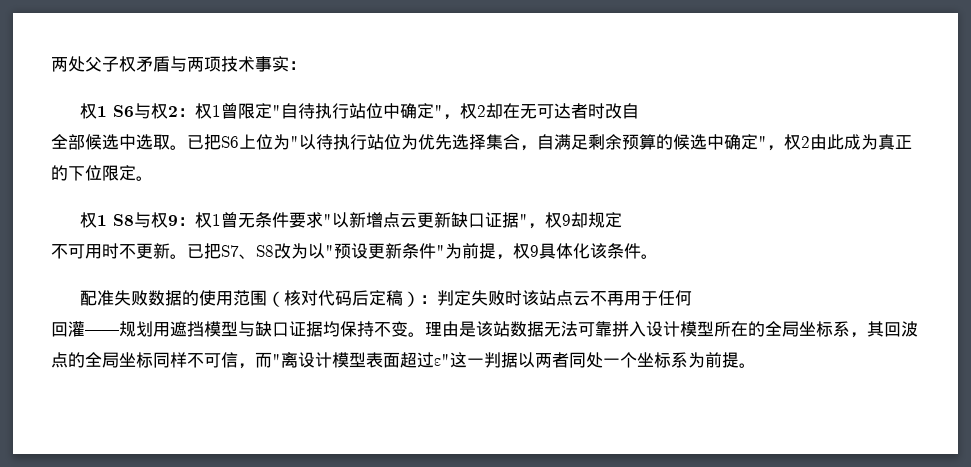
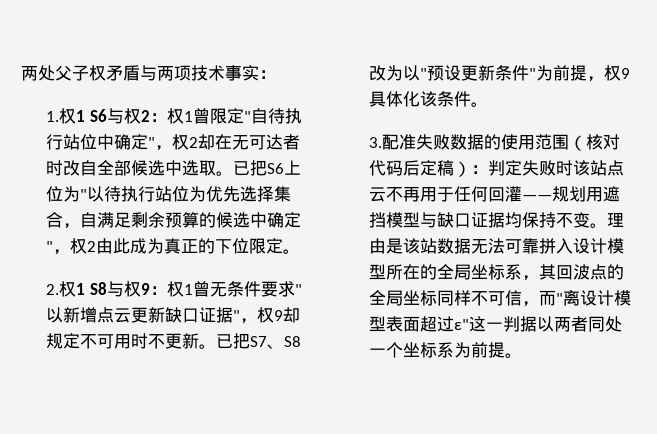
- 权1 S6与权2：权1曾限定"自待执行站位中确定"，权2却在无可达者时改自
- 全部候选中选取。
+ 1.权1 S6与权2：权1曾限定"自待执行站位中确定"，权2却在无可达者时改自全部候选中选取。
- 权1 S8与权9：权1曾无条件要求"以新增点云更新缺口证据"，权9却规定
- 不可用时不更新。
+ 2.权1 S8与权9：权1曾无条件要求"以新增点云更新缺口证据"，权9却规定不可用时不更新。
- 配准失败数据的使用范围（核对代码后定稿）：判定失败时该站点云不再用于任何
- 回灌——规划用遮挡模型与缺口证据均保持不变。
+ 3.配准失败数据的使用范围（核对代码后定稿）：判定失败时该站点云不再用于任何回灌——规划用遮挡模型与缺口证据均保持不变。

